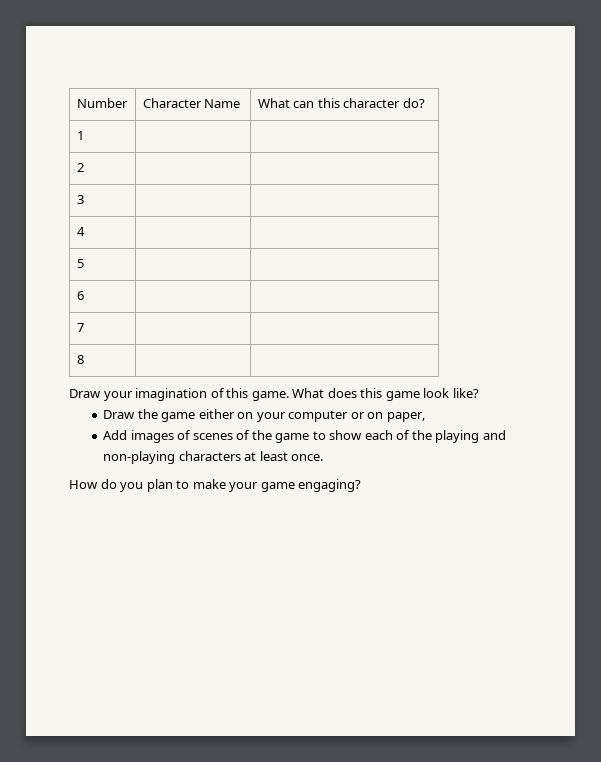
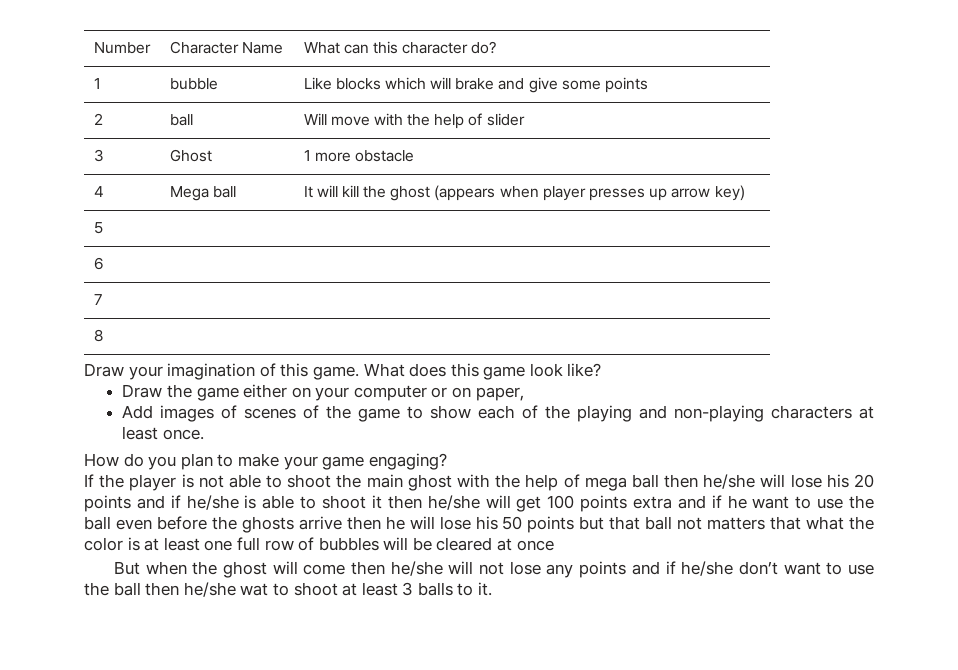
- 1 | |
- 2 | |
- 3 | |
- 4 | |
+ 1 | bubble | Like blocks which will brake and give some points
+ 2 | ball | Will move with the help of slider
+ 3 | Ghost | 1 more obstacle
+ 4 | Mega ball | It will kill the ghost (appears when player presses up arrow key)
+ If the player is not able to shoot the main ghost with the help of mega ball then he/she will lose his 20 points and if he/she is able to shoot it then he/she will get 100 points extra and if he want to use the ball even before the ghosts arrive then he will lose his 50 points but that ball not matters that what the color is at least one full row of bubbles will be cleared at once
+ But when the ghost will come then he/she will not lose any points and if he/she don’t want to use the ball then he/she wat to shoot at least 3 balls to it.

